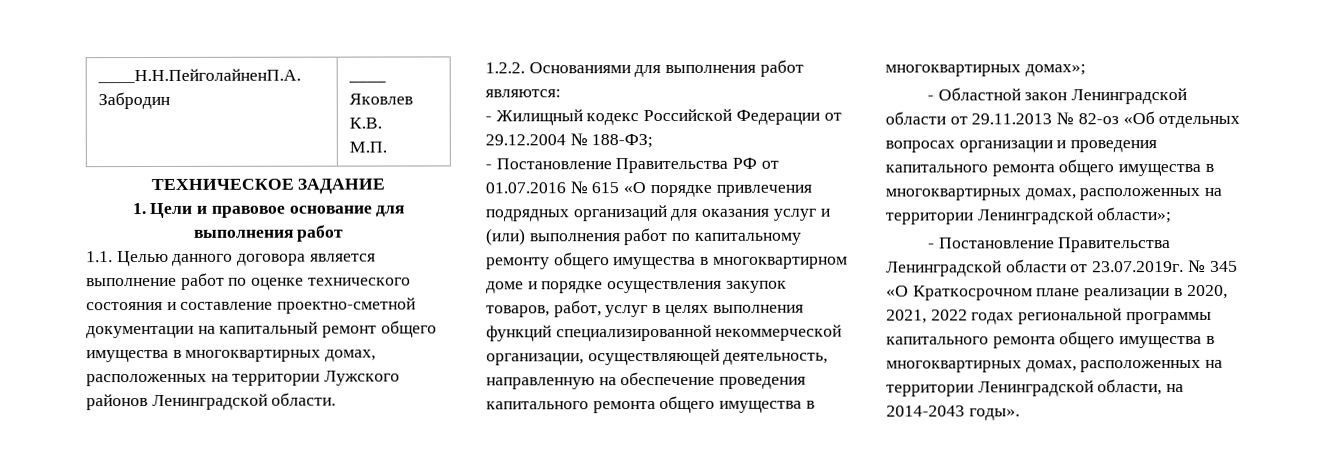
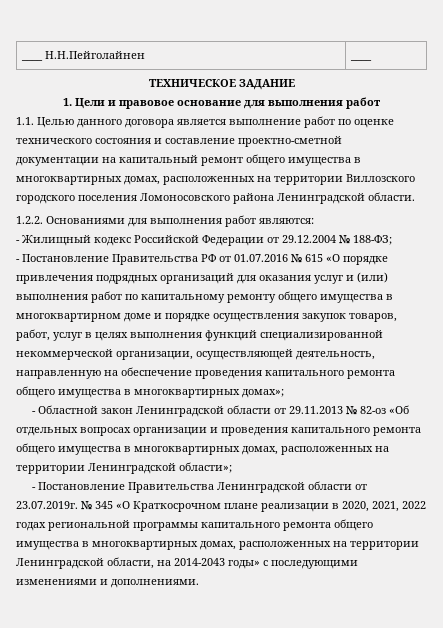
- ____Н.Н.ПейголайненП.А. Забродин | ____ Яковлев К.В.
- М.П.
+ ____ Н.Н.Пейголайнен | ____
- 1.1. Целью данного договора является выполнение работ по оценке технического состояния и составление проектно-сметной документации на капитальный ремонт общего имущества в многоквартирных домах, расположенных на территории Лужского районов Ленинградской области.
+ 1.1. Целью данного договора является выполнение работ по оценке технического состояния и составление проектно-сметной документации на капитальный ремонт общего имущества в многоквартирных домах, расположенных на территории Виллозского городского поселения Ломоносовского района Ленинградской области.
- - Постановление Правительства Ленинградской области от 23.07.2019г. № 345 «О Краткосрочном плане реализации в 2020, 2021, 2022 годах региональной программы капитального ремонта общего имущества в многоквартирных домах, расположенных на территории Ленинградской области, на 2014-2043 годы».
+ - Постановление Правительства Ленинградской области от 23.07.2019г. № 345 «О Краткосрочном плане реализации в 2020, 2021, 2022 годах региональной программы капитального ремонта общего имущества в многоквартирных домах, расположенных на территории Ленинградской области, на 2014-2043 годы» с последующими изменениями и дополнениями.

